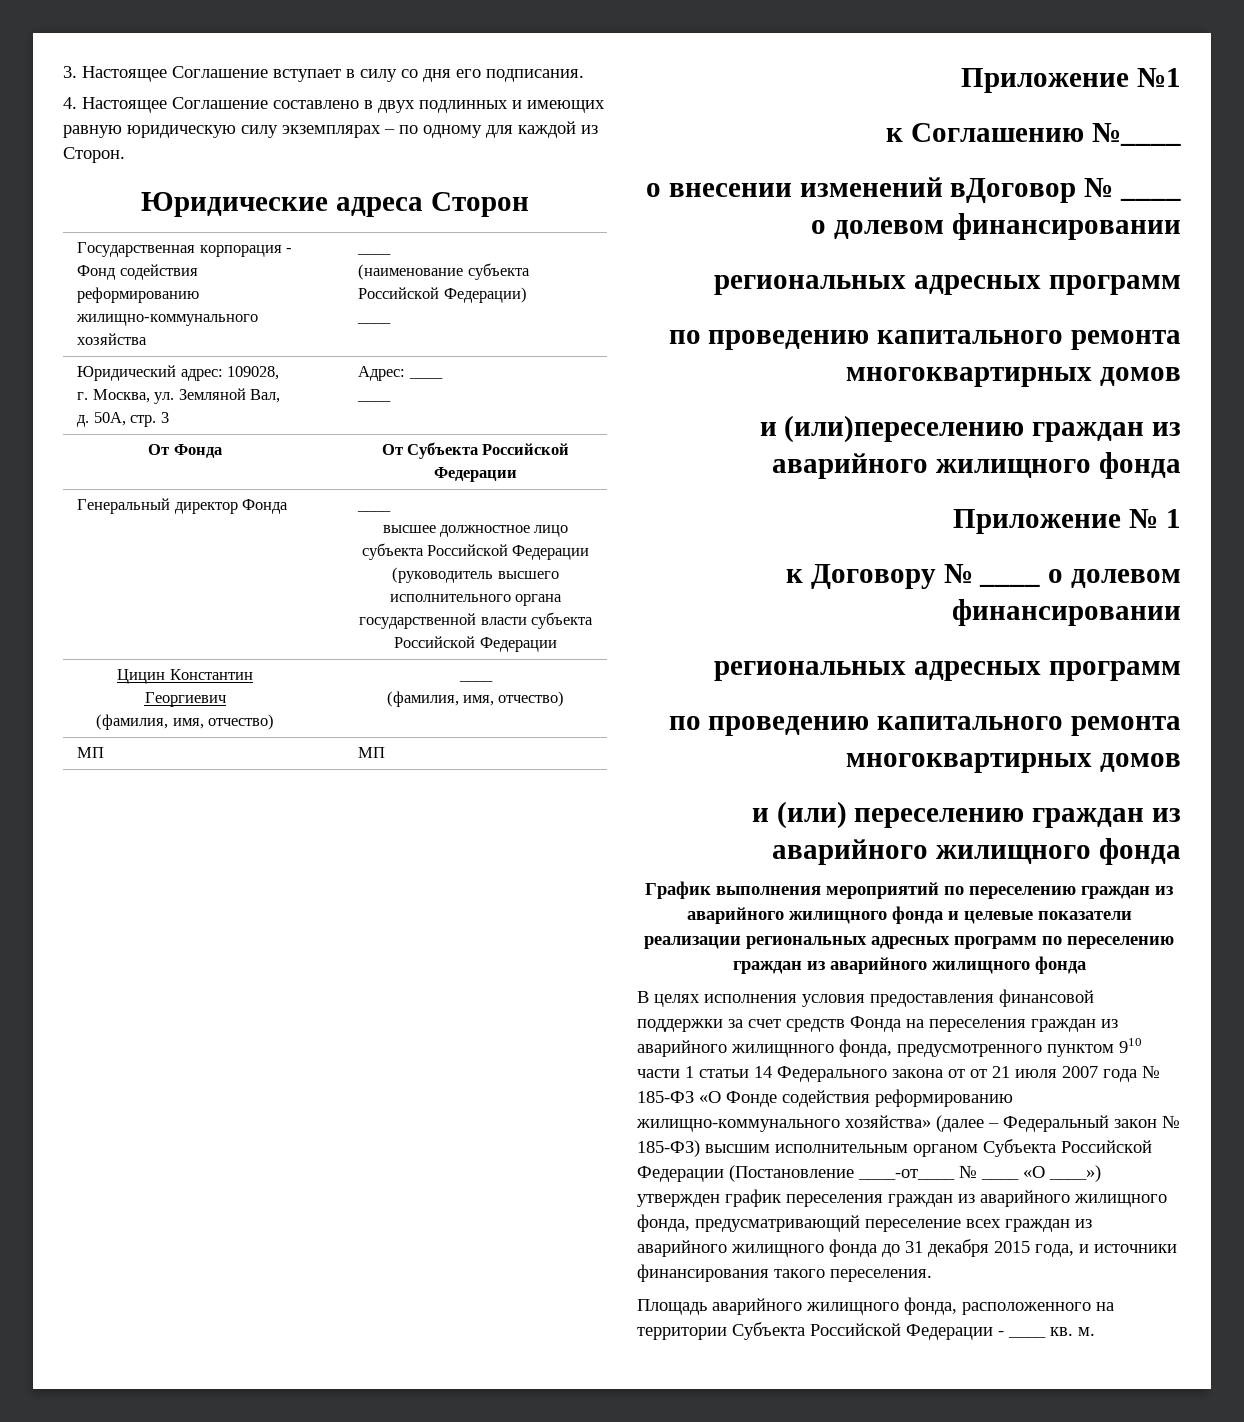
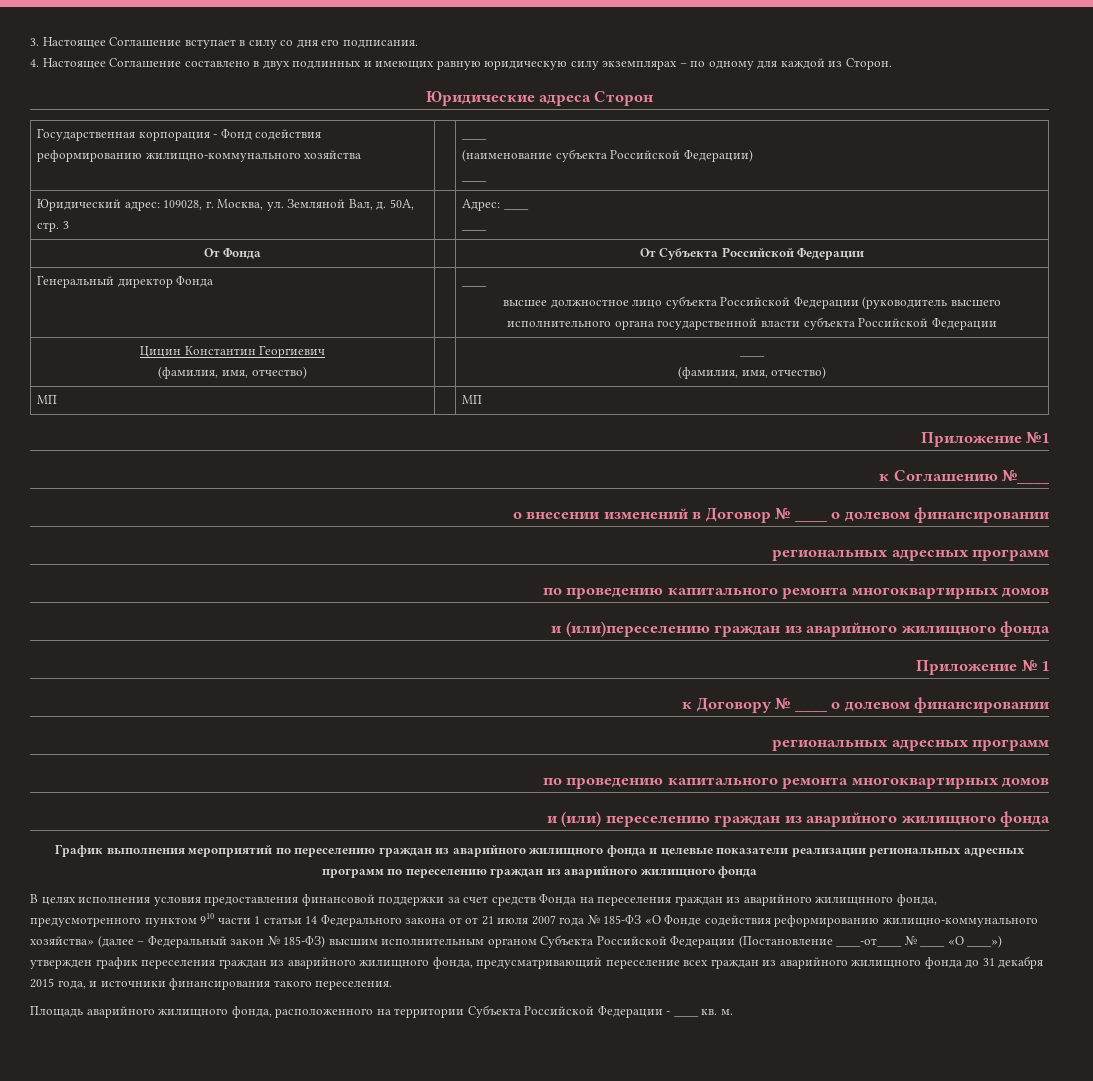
- о внесении изменений вДоговор № ____ о долевом финансировании
+ о внесении изменений в Договор № ____ о долевом финансировании

